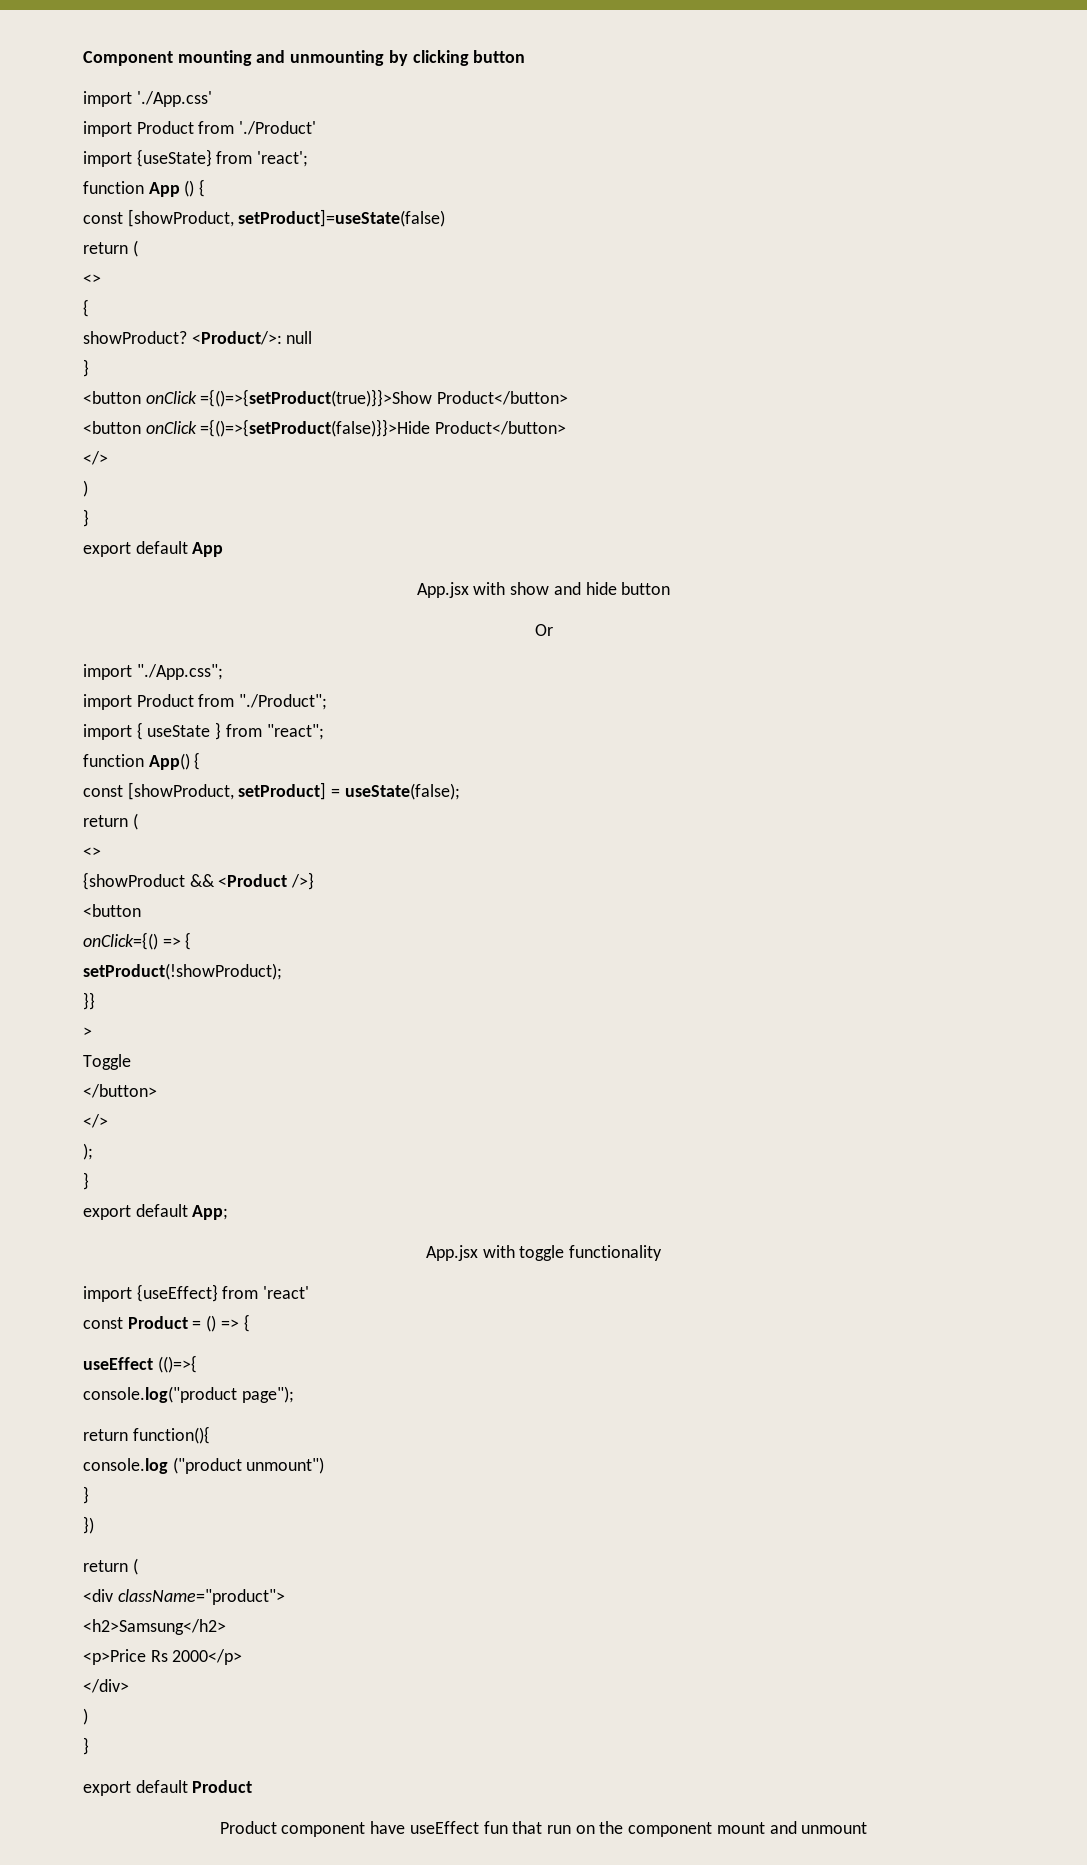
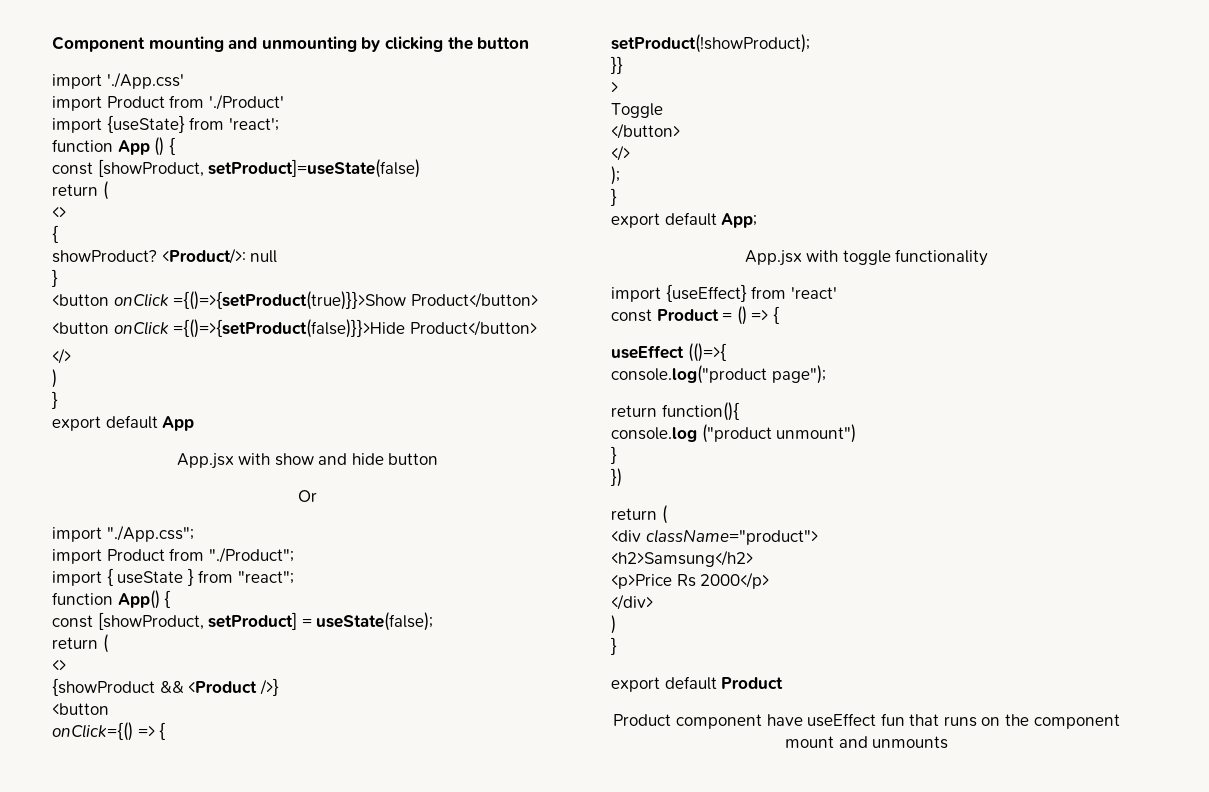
- Component mounting and unmounting by clicking button
+ Component mounting and unmounting by clicking the button
- Product component have useEffect fun that run on the component mount and unmount
+ Product component have useEffect fun that runs on the component mount and unmounts

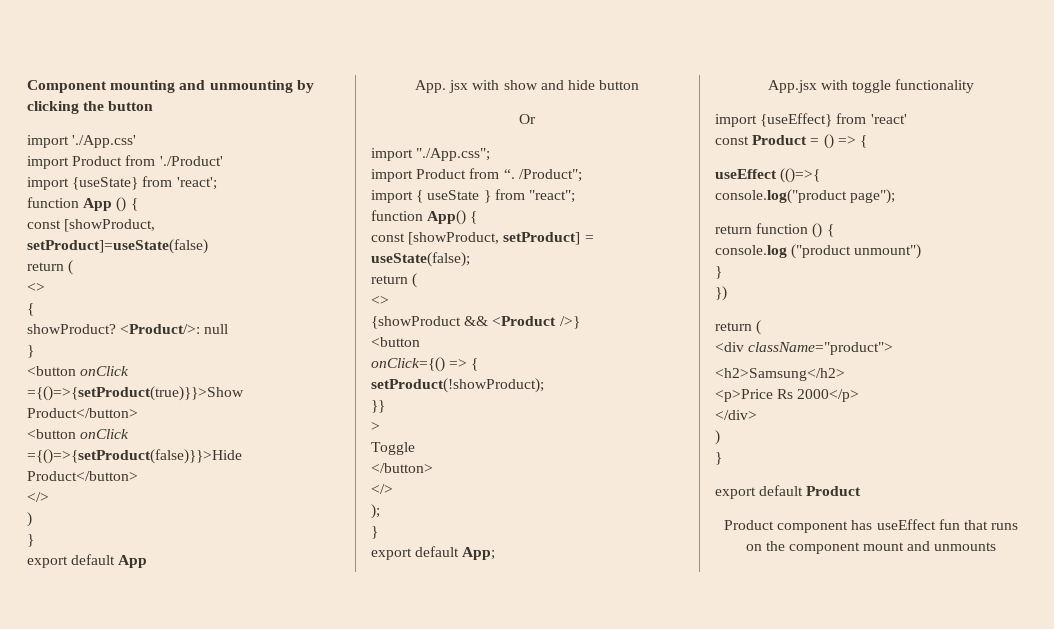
- App.jsx with show and hide button
+ App. jsx with show and hide button
- import Product from "./Product";
+ import Product from “. /Product";
- return function(){
+ return function () {
- Product component have useEffect fun that runs on the component mount and unmounts
+ Product component has useEffect fun that runs on the component mount and unmounts

